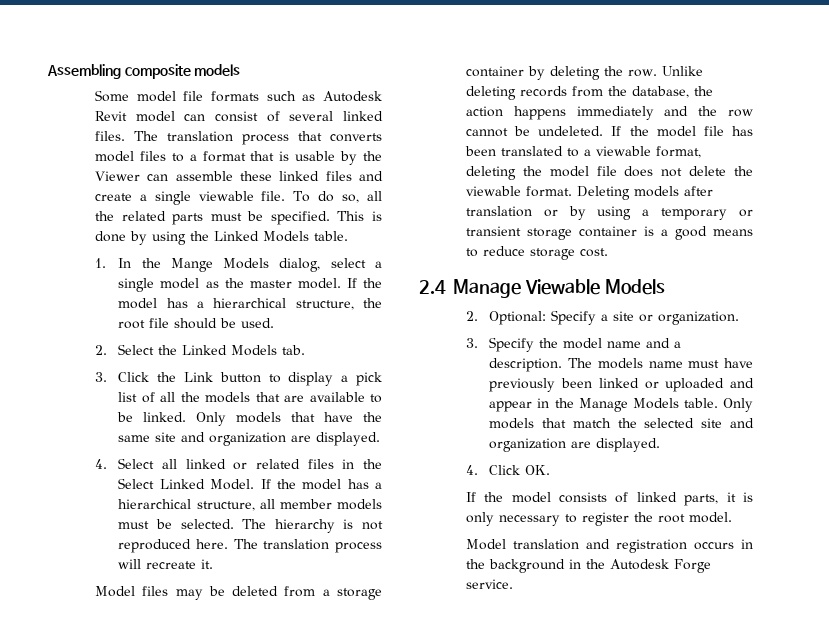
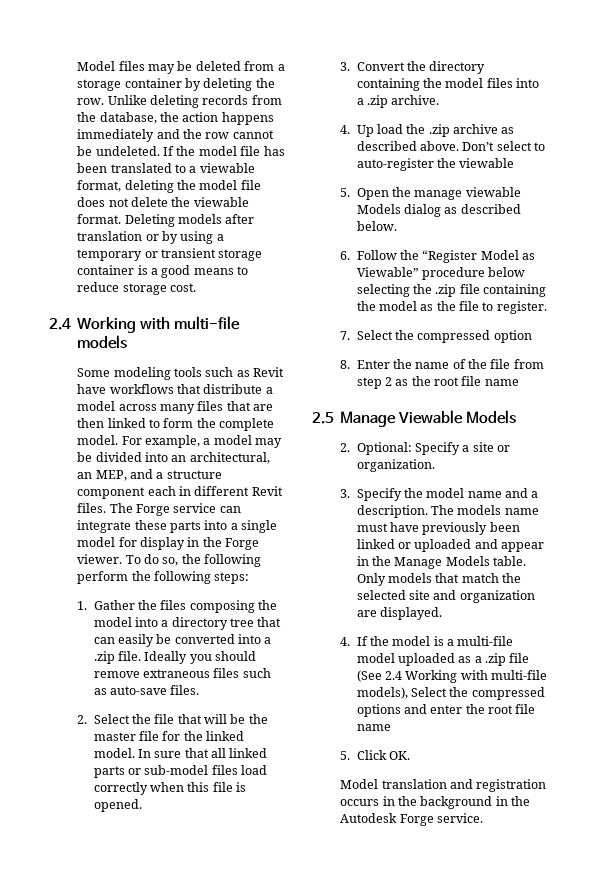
- Assembling composite models
- Some model file formats such as Autodesk Revit model can consist of several linked files. The translation process that converts model files to a format that is usable by the Viewer can assemble these linked files and create a single viewable file. To do so, all the related parts must be specified. This is done by using the Linked Models table.
- 1. In the Mange Models dialog, select a single model as the master model. If the model has a hierarchical structure, the root file should be used.
- 2. Select the Linked Models tab.
- 3. Click the Link button to display a pick list of all the models that are available to be linked. Only models that have the same site and organization are displayed.
- 4. Select all linked or related files in the Select Linked Model. If the model has a hierarchical structure, all member models must be selected. The hierarchy is not reproduced here. The translation process will recreate it.
- 2.4 Manage Viewable Models
+ 2.4 Working with multi-file models
+ Some modeling tools such as Revit have workflows that distribute a model across many files that are then linked to form the complete model. For example, a model may be divided into an architectural, an MEP, and a structure component each in different Revit files. The Forge service can integrate these parts into a single model for display in the Forge viewer. To do so, the following perform the following steps:
+ 1. Gather the files composing the model into a directory tree that can easily be converted into a .zip file. Ideally you should remove extraneous files such as auto-save files.
+ 2. Select the file that will be the master file for the linked model. In sure that all linked parts or sub-model files load correctly when this file is opened.
+ 3. Convert the directory containing the model files into a .zip archive.
+ 4. Up load the .zip archive as described above. Don’t select to auto-register the viewable
+ 5. Open the manage viewable Models dialog as described below.
+ 6. Follow the “Register Model as Viewable” procedure below selecting the .zip file containing the model as the file to register.
+ 7. Select the compressed option
+ 8. Enter the name of the file from step 2 as the root file name
+ 2.5 Manage Viewable Models
- 4. Click OK.
- If the model consists of linked parts, it is only necessary to register the root model.
+ 4. If the model is a multi-file model uploaded as a .zip file (See 2.4 Working with multi-file models), Select the compressed options and enter the root file name
+ 5. Click OK.

